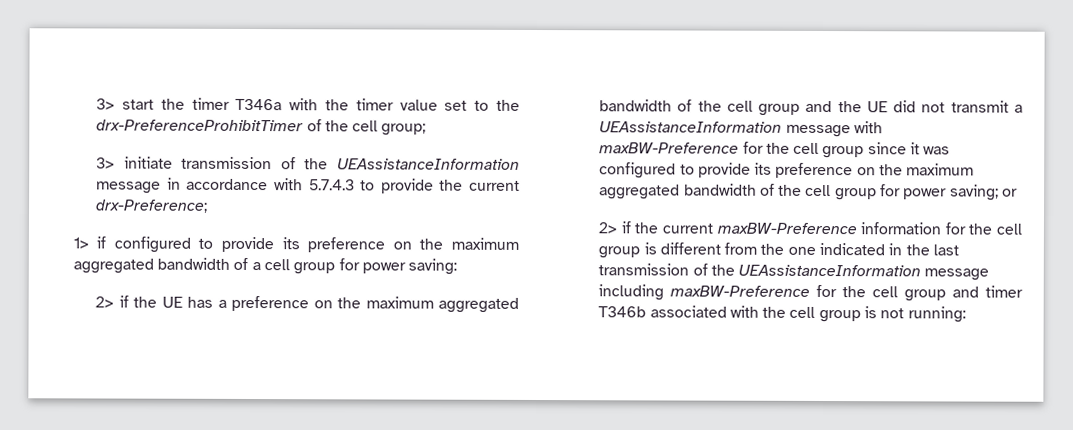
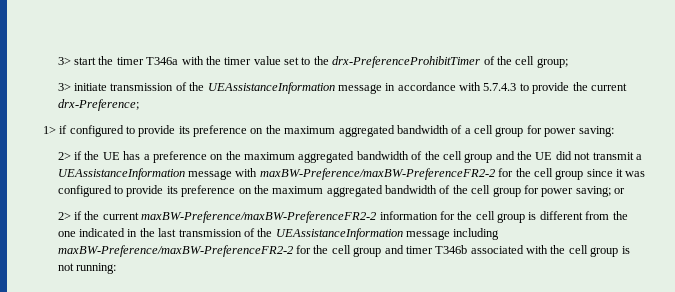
- 2> if the UE has a preference on the maximum aggregated bandwidth of the cell group and the UE did not transmit a UEAssistanceInformation message with maxBW-Preference for the cell group since it was configured to provide its preference on the maximum aggregated bandwidth of the cell group for power saving; or
+ 2> if the UE has a preference on the maximum aggregated bandwidth of the cell group and the UE did not transmit a UEAssistanceInformation message with maxBW-Preference/maxBW-PreferenceFR2-2 for the cell group since it was configured to provide its preference on the maximum aggregated bandwidth of the cell group for power saving; or
- 2> if the current maxBW-Preference information for the cell group is different from the one indicated in the last transmission of the UEAssistanceInformation message including maxBW-Preference for the cell group and timer T346b associated with the cell group is not running:
+ 2> if the current maxBW-Preference/maxBW-PreferenceFR2-2 information for the cell group is different from the one indicated in the last transmission of the UEAssistanceInformation message including maxBW-Preference/maxBW-PreferenceFR2-2 for the cell group and timer T346b associated with the cell group is not running:

